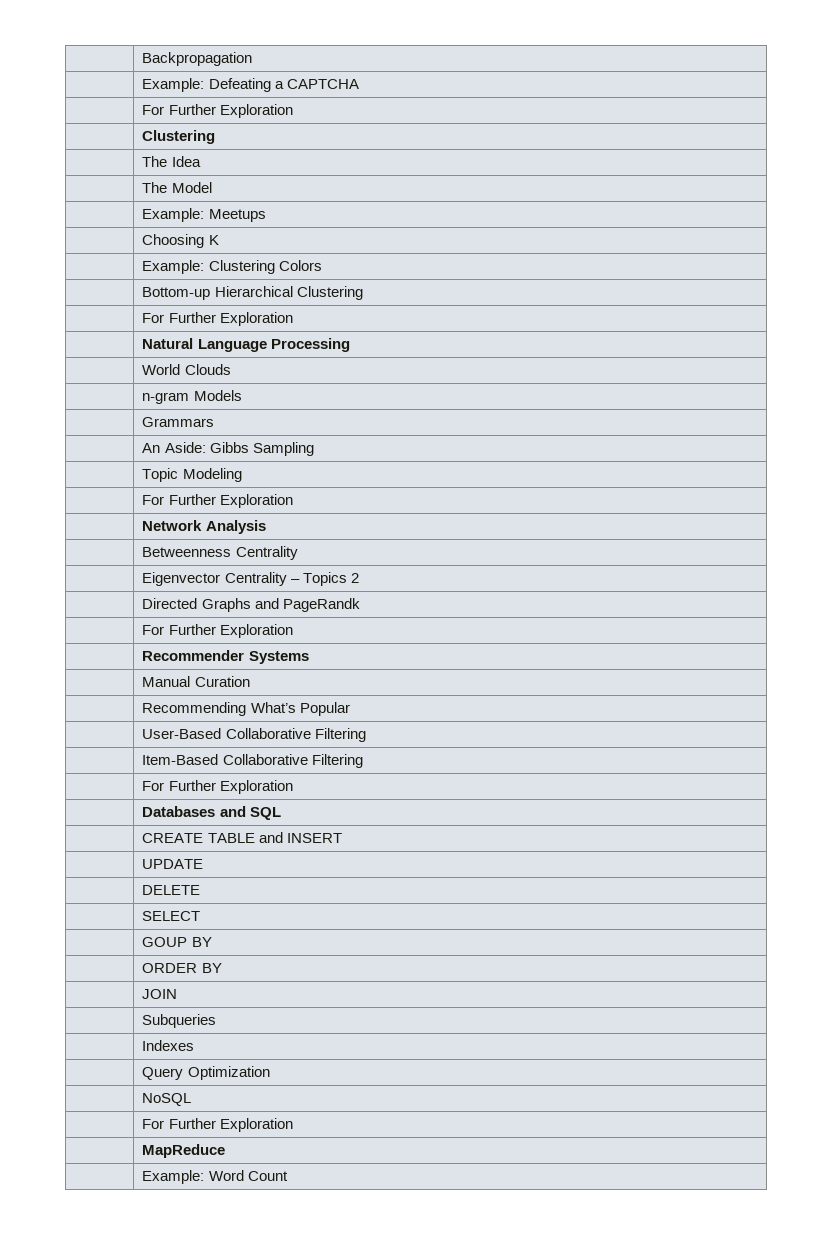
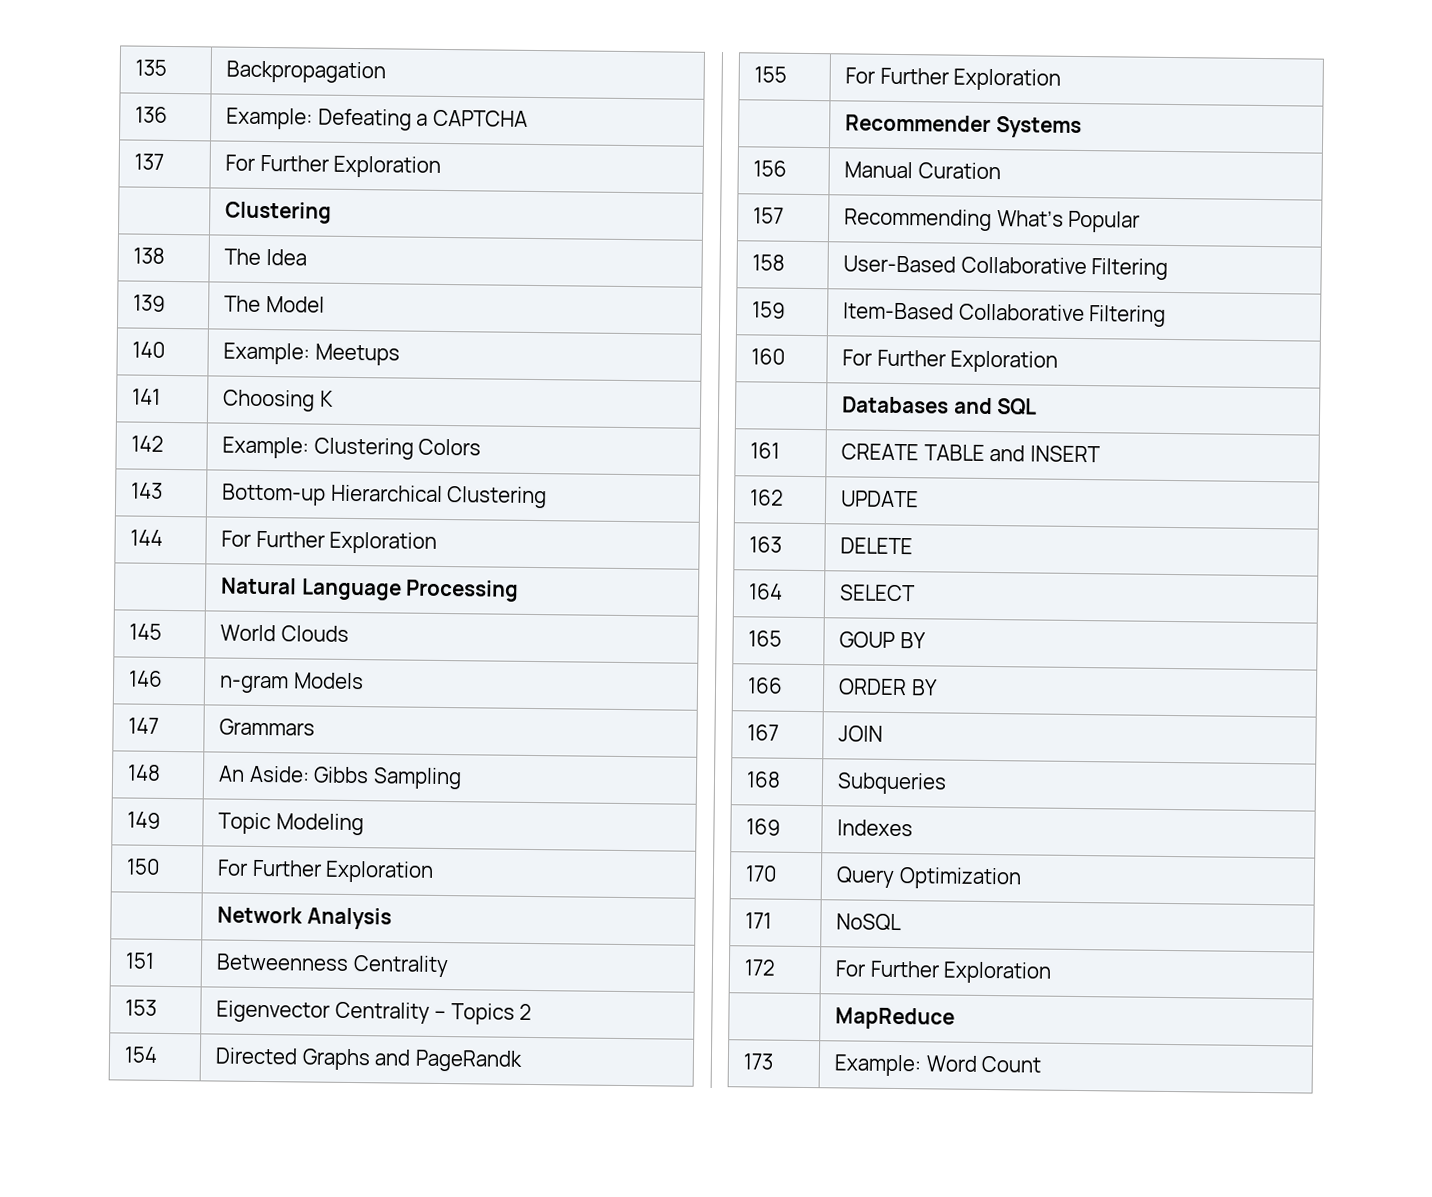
- | Backpropagation
+ 135 | Backpropagation
- | Example: Defeating a CAPTCHA
- | For Further Exploration
+ 136 | Example: Defeating a CAPTCHA
+ 137 | For Further Exploration
- | The Idea
+ 138 | The Idea
- | The Model
+ 139 | The Model
- | Example: Meetups
+ 140 | Example: Meetups
- | Choosing K
+ 141 | Choosing K
- | Example: Clustering Colors
+ 142 | Example: Clustering Colors
- | Bottom-up Hierarchical Clustering
- | For Further Exploration
+ 143 | Bottom-up Hierarchical Clustering
+ 144 | For Further Exploration
- | World Clouds
+ 145 | World Clouds
- | n-gram Models
+ 146 | n-gram Models
- | Grammars
+ 147 | Grammars
- | An Aside: Gibbs Sampling
+ 148 | An Aside: Gibbs Sampling
- | Topic Modeling
- | For Further Exploration
+ 149 | Topic Modeling
+ 150 | For Further Exploration
- | Betweenness Centrality
+ 151 | Betweenness Centrality
- | Eigenvector Centrality – Topics 2
+ 153 | Eigenvector Centrality – Topics 2
- | Directed Graphs and PageRandk
- | For Further Exploration
+ 154 | Directed Graphs and PageRandk
+ 155 | For Further Exploration
- | Manual Curation
+ 156 | Manual Curation
- | Recommending What’s Popular
+ 157 | Recommending What’s Popular
- | User-Based Collaborative Filtering
+ 158 | User-Based Collaborative Filtering
- | Item-Based Collaborative Filtering
- | For Further Exploration
+ 159 | Item-Based Collaborative Filtering
+ 160 | For Further Exploration
- | CREATE TABLE and INSERT
+ 161 | CREATE TABLE and INSERT
- | UPDATE
+ 162 | UPDATE
- | DELETE
+ 163 | DELETE
- | SELECT
+ 164 | SELECT
- | GOUP BY
+ 165 | GOUP BY
- | ORDER BY
+ 166 | ORDER BY
- | JOIN
+ 167 | JOIN
- | Subqueries
+ 168 | Subqueries
- | Indexes
+ 169 | Indexes
- | Query Optimization
+ 170 | Query Optimization
- | NoSQL
- | For Further Exploration
+ 171 | NoSQL
+ 172 | For Further Exploration
- | Example: Word Count
+ 173 | Example: Word Count

